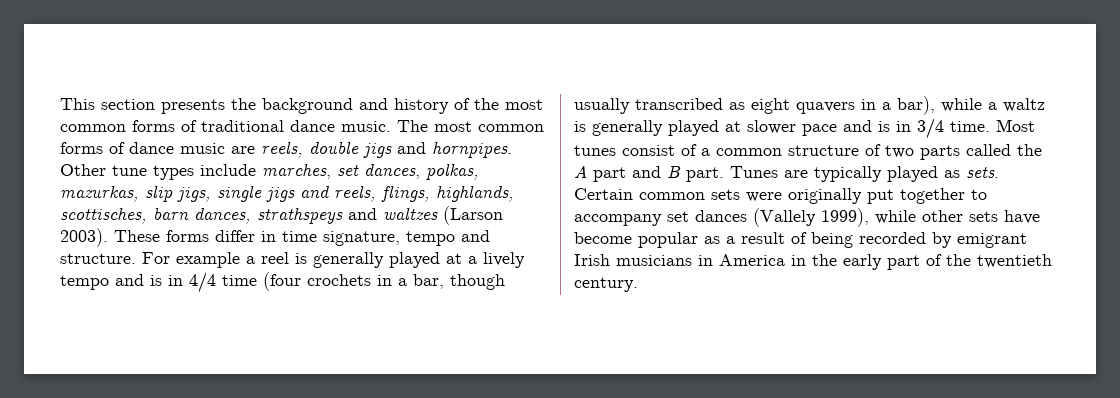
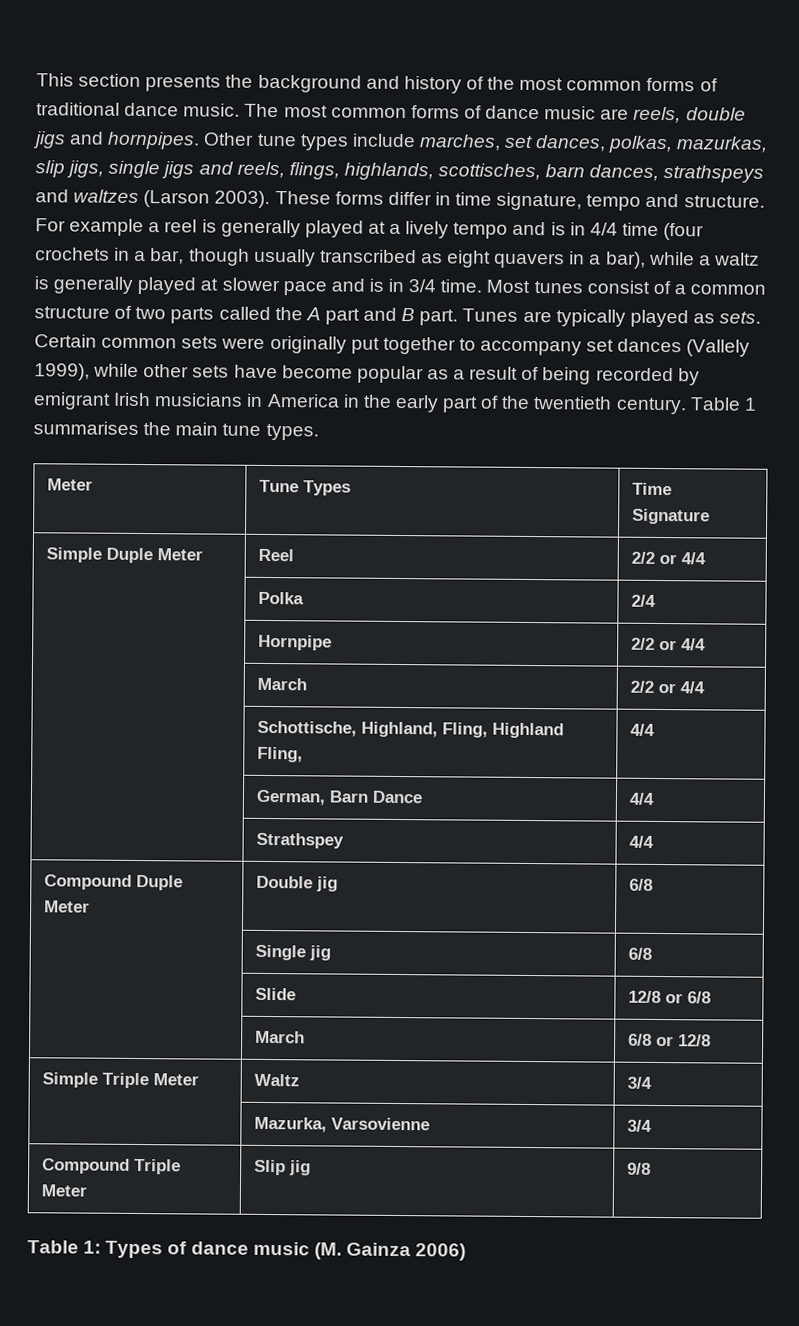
+ Table 1 summarises the main tune types.
+ Meter | Tune Types | Time Signature
+ Simple Duple Meter | Reel | 2/2 or 4/4
+ | Polka | 2/4
+ | Hornpipe | 2/2 or 4/4
+ | March | 2/2 or 4/4
+ | Schottische, Highland, Fling, Highland Fling, | 4/4
+ | German, Barn Dance | 4/4
+ | Strathspey | 4/4
+ Compound Duple Meter | Double jig | 6/8
+ | Single jig | 6/8
+ | Slide | 12/8 or 6/8
+ | March | 6/8 or 12/8
+ Simple Triple Meter | Waltz | 3/4
+ | Mazurka, Varsovienne | 3/4
+ Compound Triple Meter | Slip jig | 9/8
+ Table 1: Types of dance music (M. Gainza 2006)

